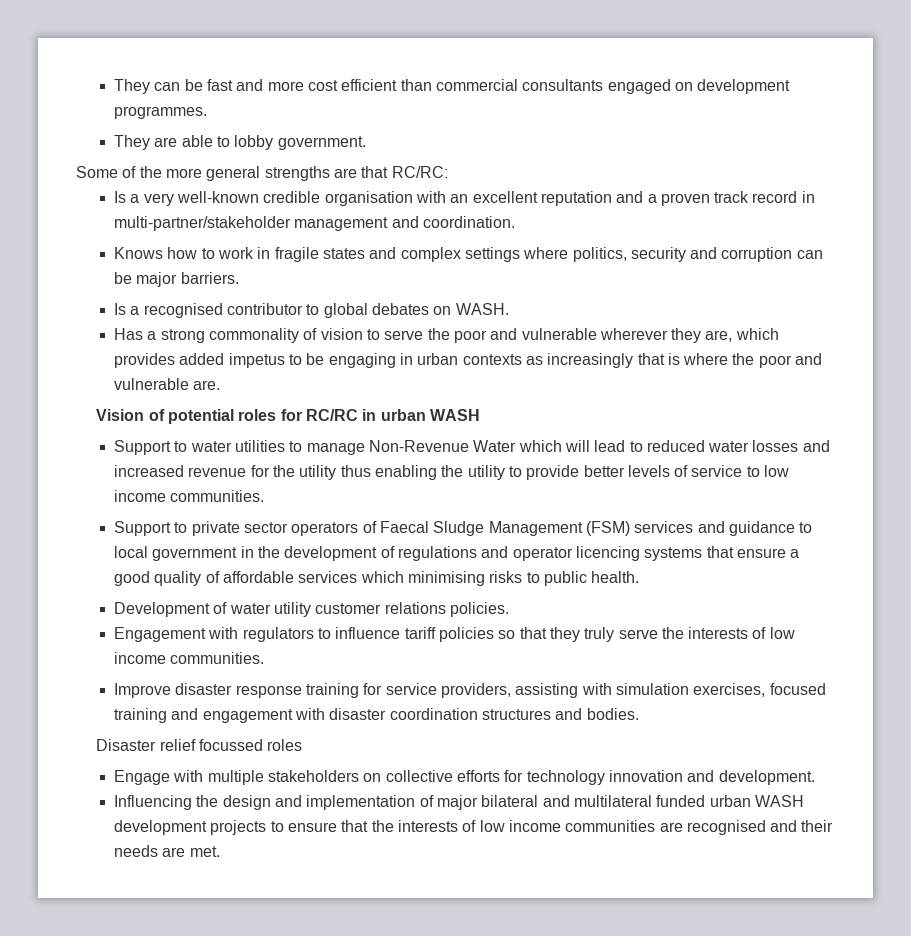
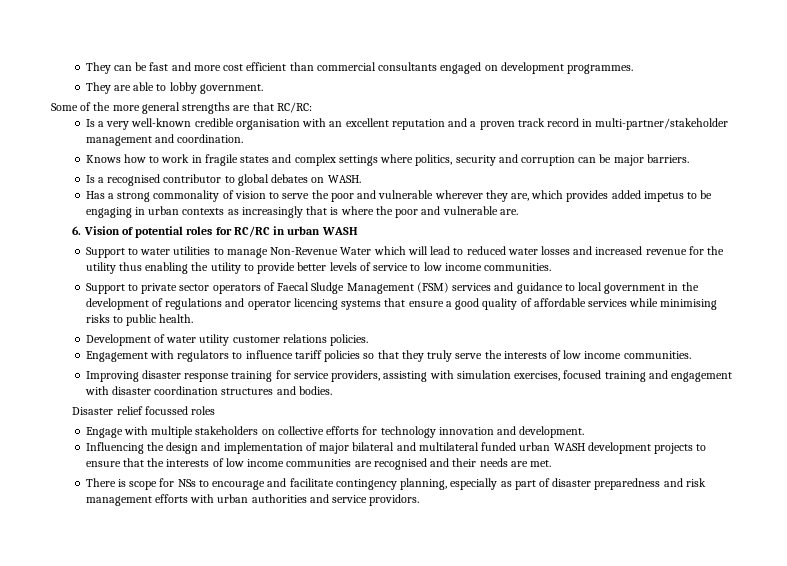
- Vision of potential roles for RC/RC in urban WASH
+ 6. Vision of potential roles for RC/RC in urban WASH
- Support to private sector operators of Faecal Sludge Management (FSM) services and guidance to local government in the development of regulations and operator licencing systems that ensure a good quality of affordable services which minimising risks to public health.
+ Support to private sector operators of Faecal Sludge Management (FSM) services and guidance to local government in the development of regulations and operator licencing systems that ensure a good quality of affordable services while minimising risks to public health.
- Improve disaster response training for service providers, assisting with simulation exercises, focused training and engagement with disaster coordination structures and bodies.
+ Improving disaster response training for service providers, assisting with simulation exercises, focused training and engagement with disaster coordination structures and bodies.
+ There is scope for NSs to encourage and facilitate contingency planning, especially as part of disaster preparedness and risk management efforts with urban authorities and service providors.

